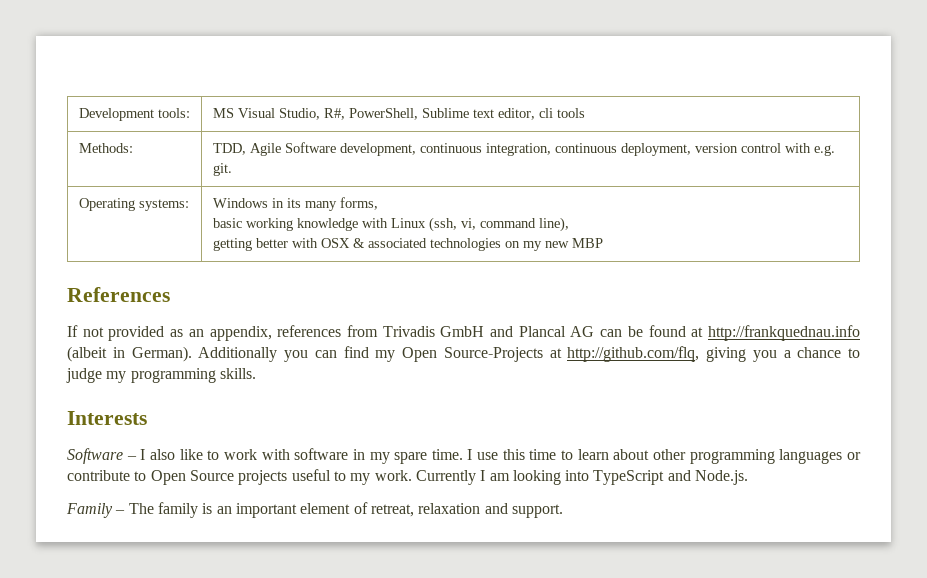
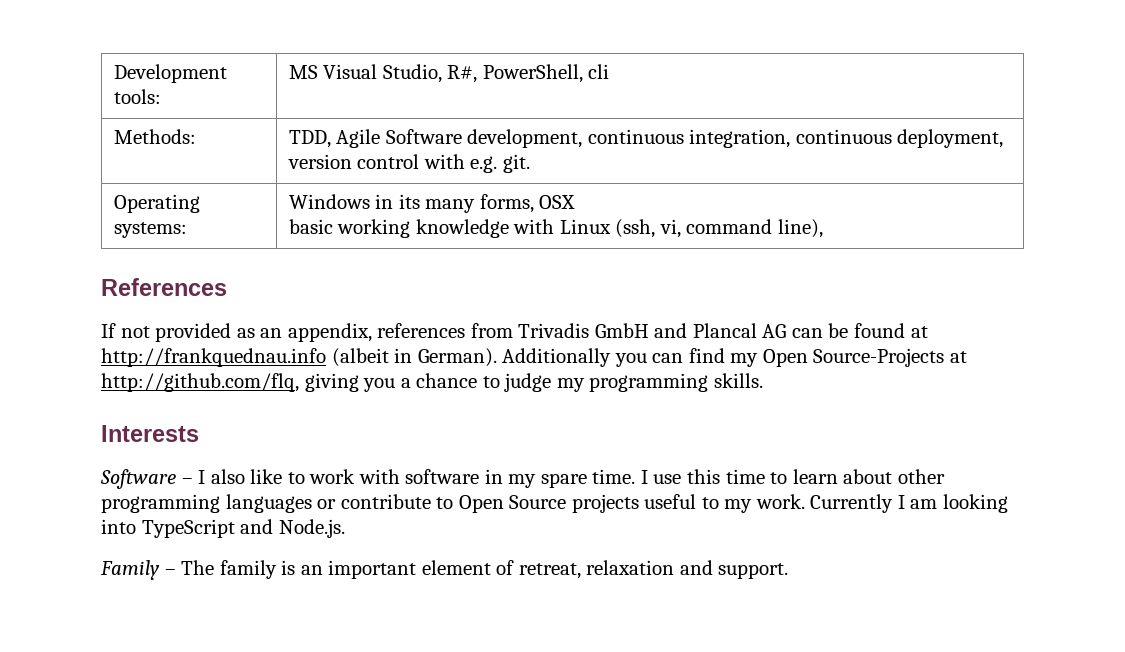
- Development tools: | MS Visual Studio, R#, PowerShell, Sublime text editor, cli tools
+ Development tools: | MS Visual Studio, R#, PowerShell, cli
- Operating systems: | Windows in its many forms,
+ Operating systems: | Windows in its many forms, OSX
  basic working knowledge with Linux (ssh, vi, command line),
- getting better with OSX & associated technologies on my new MBP

